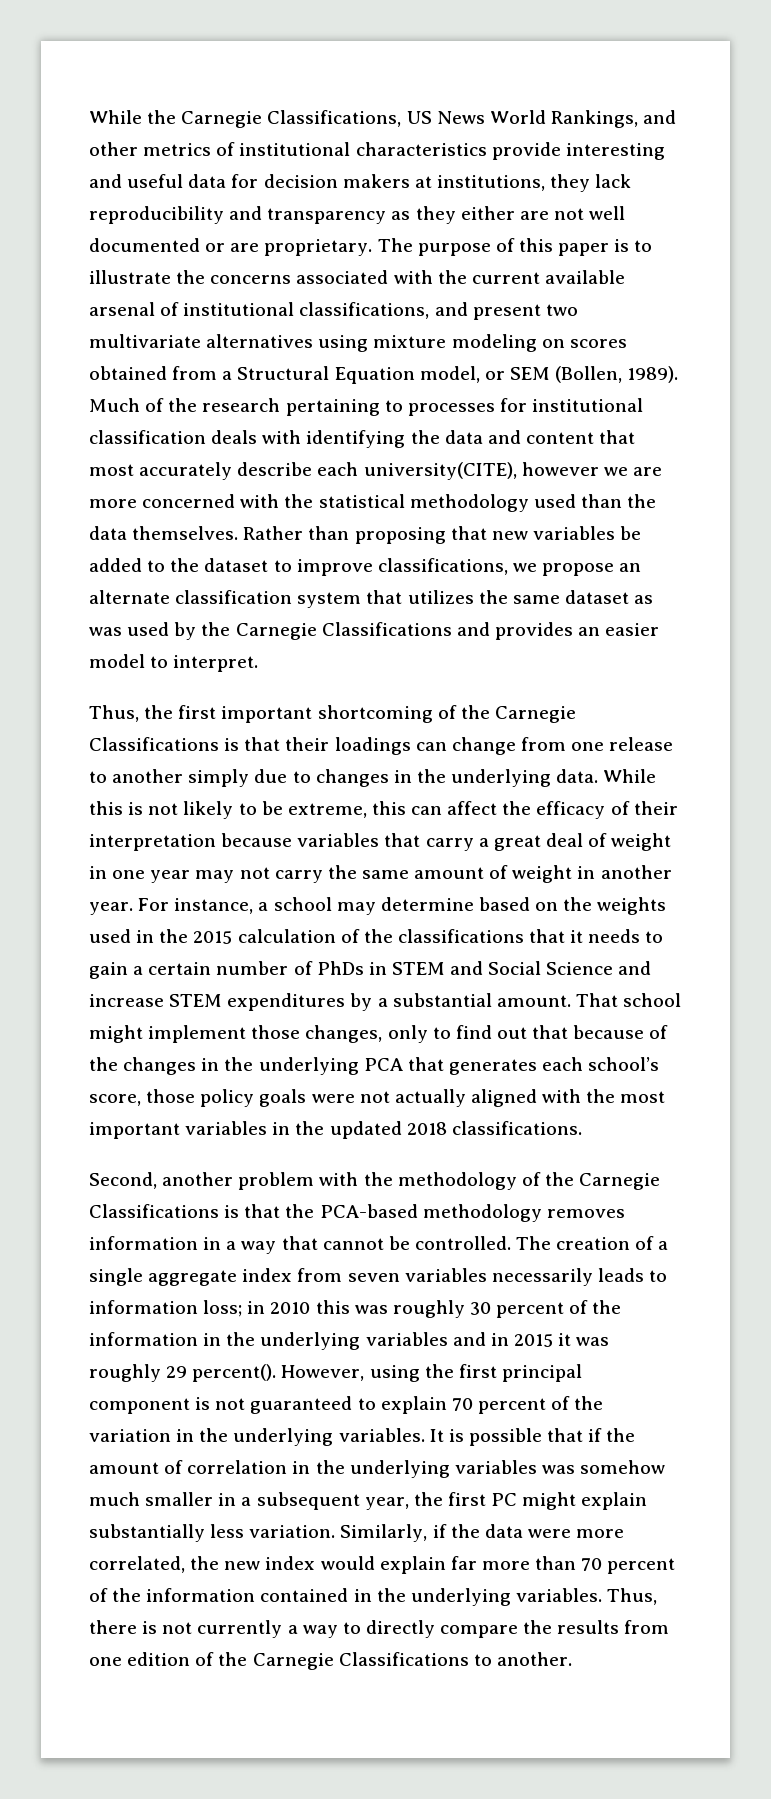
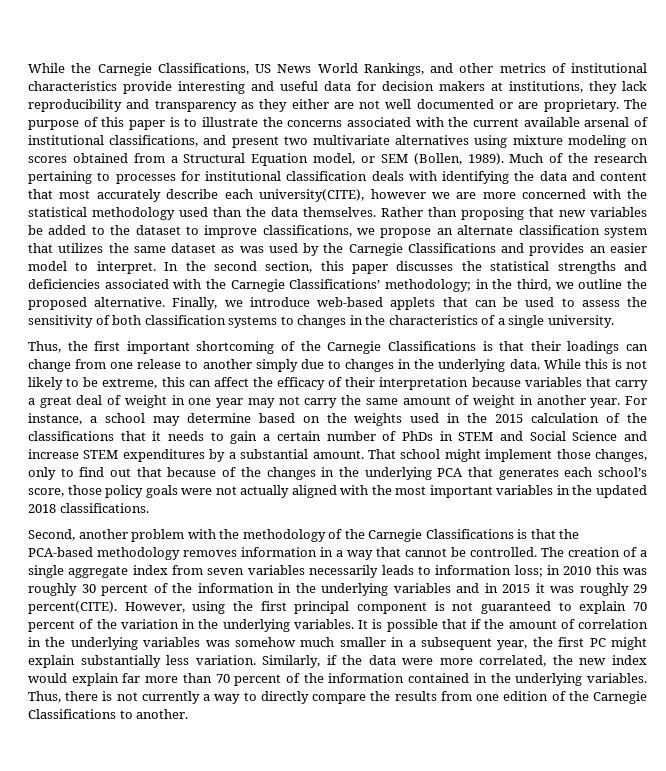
+ In the second section, this paper discusses the statistical strengths and deficiencies associated with the Carnegie Classifications’ methodology; in the third, we outline the proposed alternative. Finally, we introduce web-based applets that can be used to assess the sensitivity of both classification systems to changes in the characteristics of a single university.
- The creation of a single aggregate index from seven variables necessarily leads to information loss; in 2010 this was roughly 30 percent of the information in the underlying variables and in 2015 it was roughly 29 percent().
+ The creation of a single aggregate index from seven variables necessarily leads to information loss; in 2010 this was roughly 30 percent of the information in the underlying variables and in 2015 it was roughly 29 percent(CITE).

